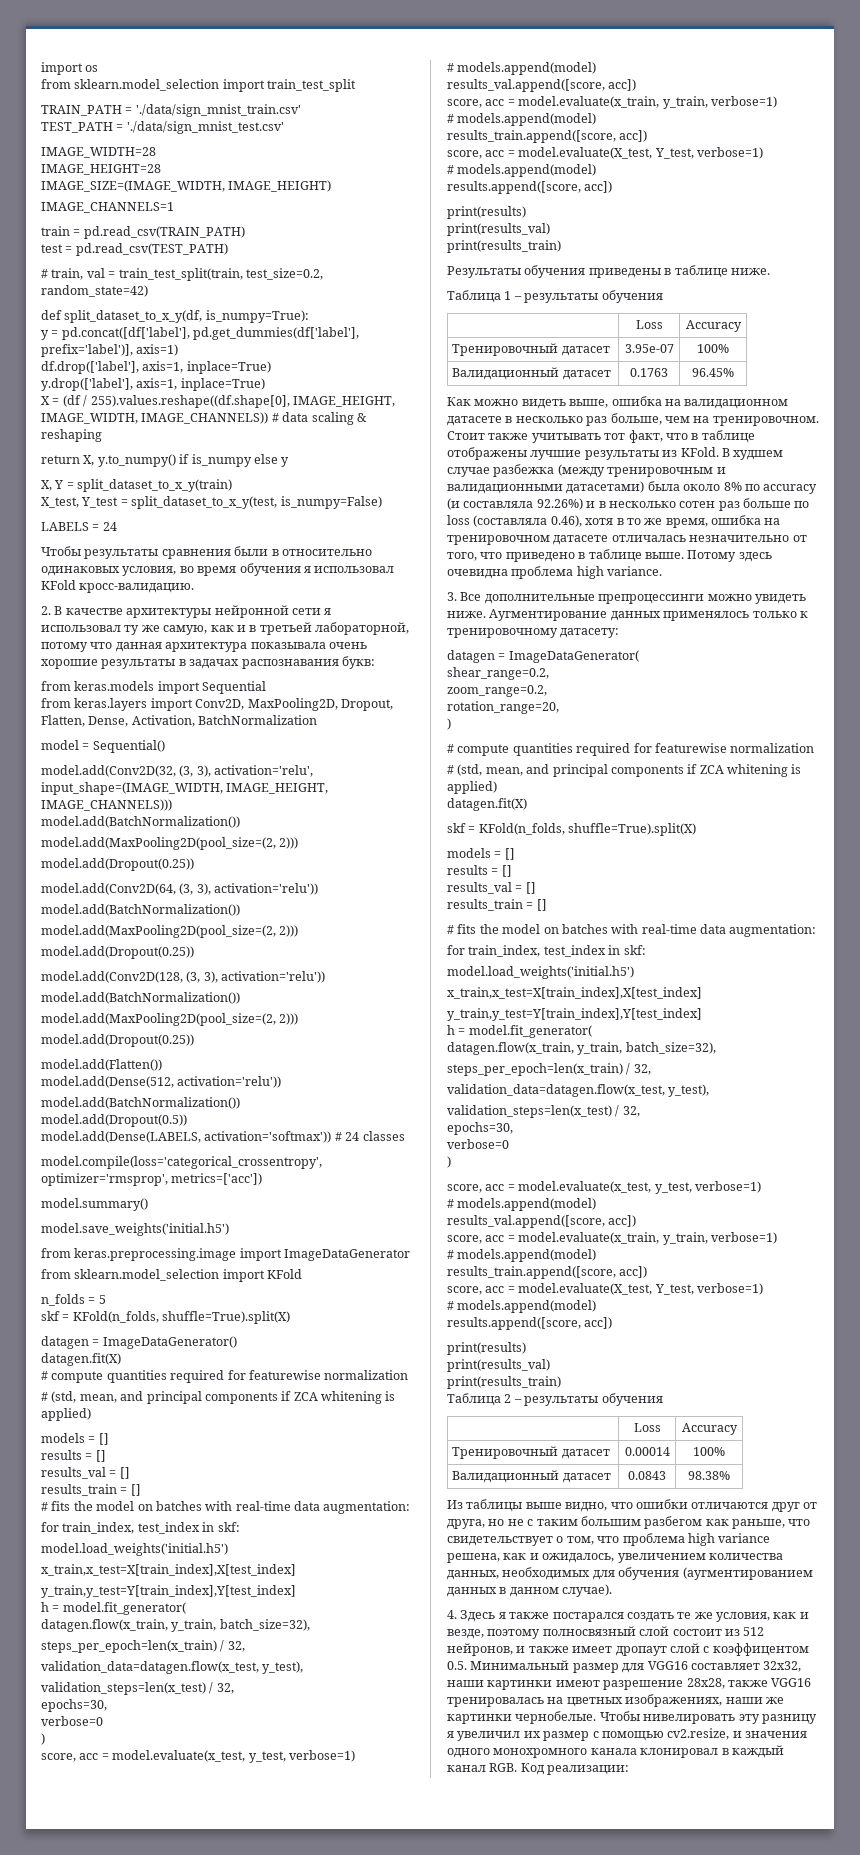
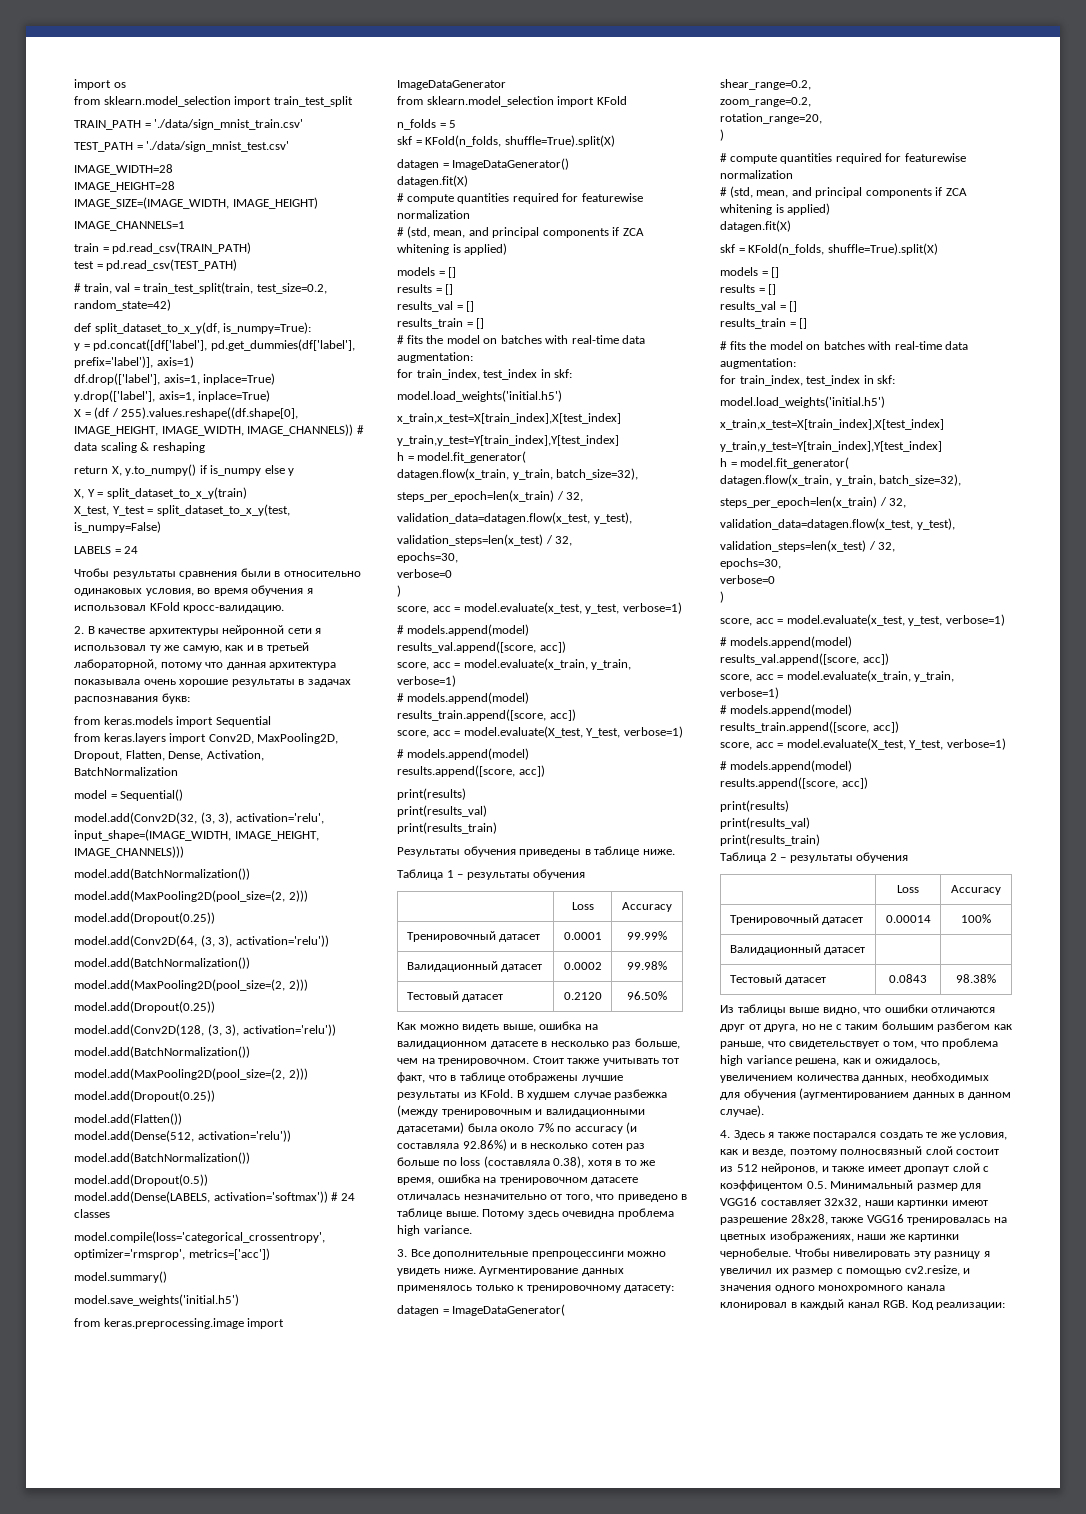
- Тренировочный датасет | 3.95e-07 | 100%
- Валидационный датасет | 0.1763 | 96.45%
+ Тренировочный датасет | 0.0001 | 99.99%
+ Валидационный датасет | 0.0002 | 99.98%
+ Тестовый датасет | 0.2120 | 96.50%
- В худшем случае разбежка (между тренировочным и валидационными датасетами) была около 8% по accuracy (и составляла 92.26%) и в несколько сотен раз больше по loss (составляла 0.46), хотя в то же время, ошибка на тренировочном датасете отличалась незначительно от того, что приведено в таблице выше.
+ В худшем случае разбежка (между тренировочным и валидационными датасетами) была около 7% по accuracy (и составляла 92.86%) и в несколько сотен раз больше по loss (составляла 0.38), хотя в то же время, ошибка на тренировочном датасете отличалась незначительно от того, что приведено в таблице выше.
- Валидационный датасет | 0.0843 | 98.38%
+ Валидационный датасет | |
+ Тестовый датасет | 0.0843 | 98.38%

